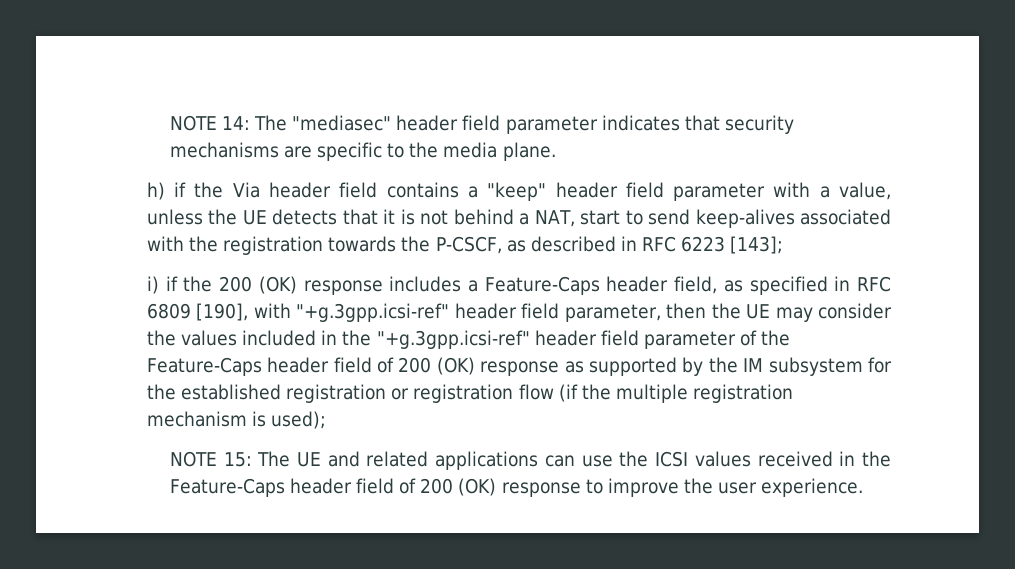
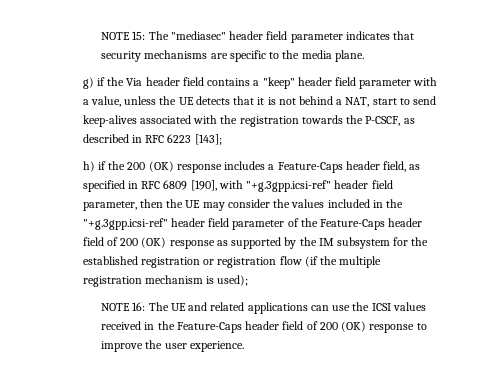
- NOTE 14: The "mediasec" header field parameter indicates that security mechanisms are specific to the media plane.
+ NOTE 15: The "mediasec" header field parameter indicates that security mechanisms are specific to the media plane.
- h) if the Via header field contains a "keep" header field parameter with a value, unless the UE detects that it is not behind a NAT, start to send keep-alives associated with the registration towards the P-CSCF, as described in RFC 6223 [143];
+ g) if the Via header field contains a "keep" header field parameter with a value, unless the UE detects that it is not behind a NAT, start to send keep-alives associated with the registration towards the P-CSCF, as described in RFC 6223 [143];
- i) if the 200 (OK) response includes a Feature-Caps header field, as specified in RFC 6809 [190], with "+g.3gpp.icsi-ref" header field parameter, then the UE may consider the values included in the "+g.3gpp.icsi-ref" header field parameter of the Feature-Caps header field of 200 (OK) response as supported by the IM subsystem for the established registration or registration flow (if the multiple registration mechanism is used);
+ h) if the 200 (OK) response includes a Feature-Caps header field, as specified in RFC 6809 [190], with "+g.3gpp.icsi-ref" header field parameter, then the UE may consider the values included in the "+g.3gpp.icsi-ref" header field parameter of the Feature-Caps header field of 200 (OK) response as supported by the IM subsystem for the established registration or registration flow (if the multiple registration mechanism is used);
- NOTE 15: The UE and related applications can use the ICSI values received in the Feature-Caps header field of 200 (OK) response to improve the user experience.
+ NOTE 16: The UE and related applications can use the ICSI values received in the Feature-Caps header field of 200 (OK) response to improve the user experience.

